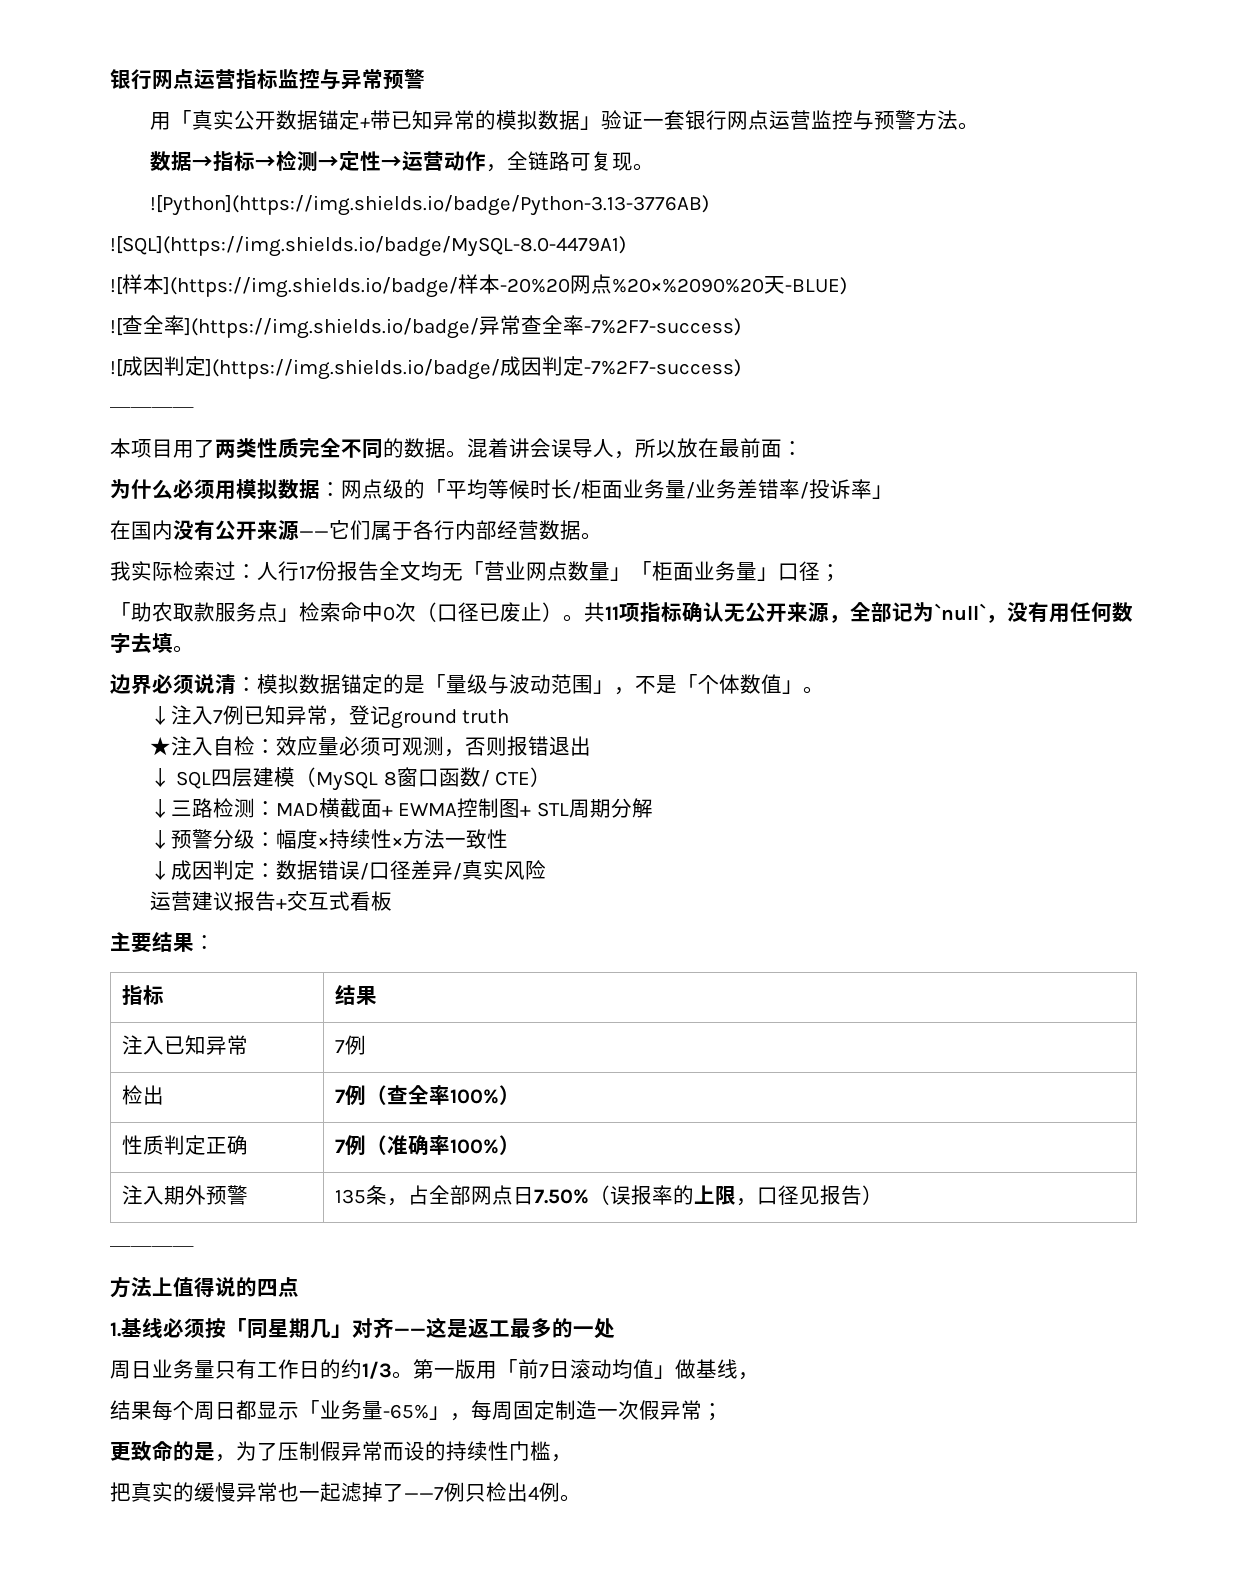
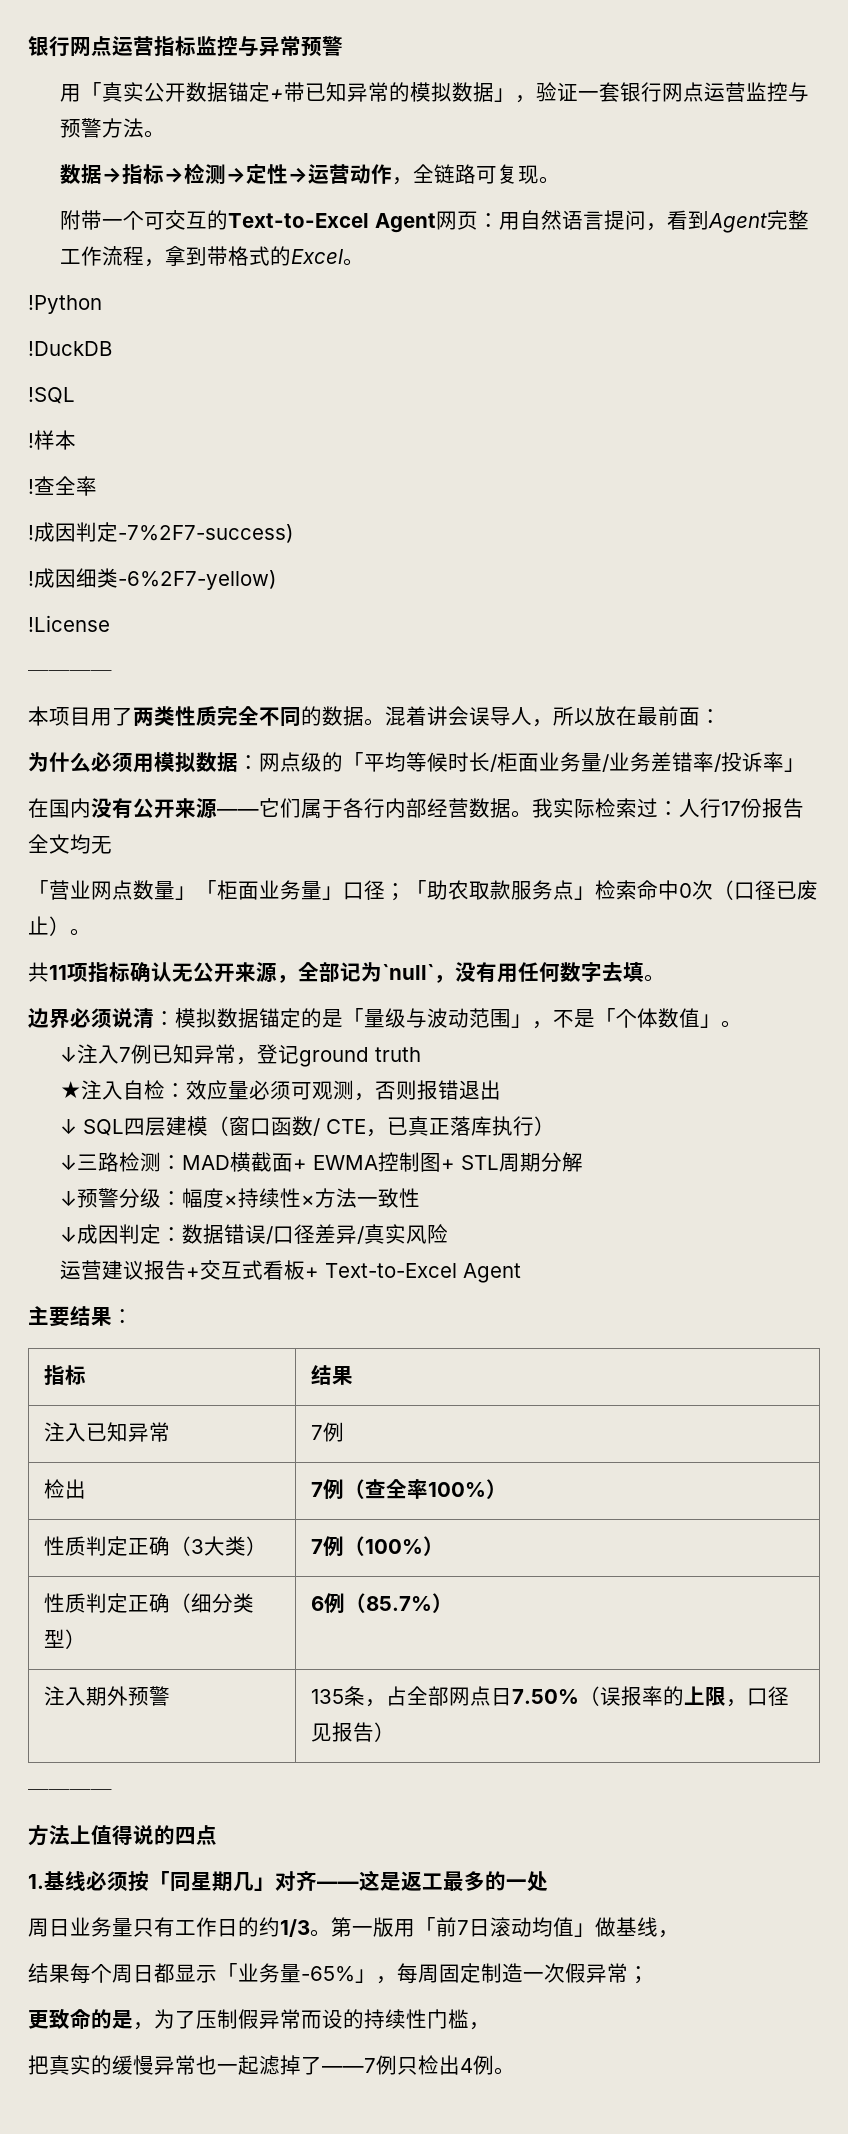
- 用「真实公开数据锚定+带已知异常的模拟数据」验证一套银行网点运营监控与预警方法。
+ 用「真实公开数据锚定+带已知异常的模拟数据」，验证一套银行网点运营监控与预警方法。
- ![Python](https://img.shields.io/badge/Python-3.13-3776AB)
- ![SQL](https://img.shields.io/badge/MySQL-8.0-4479A1)
- ![样本](https://img.shields.io/badge/样本-20%20网点%20×%2090%20天-BLUE)
- ![查全率](https://img.shields.io/badge/异常查全率-7%2F7-success)
- ![成因判定](https://img.shields.io/badge/成因判定-7%2F7-success)
+ 附带一个可交互的Text-to-Excel Agent网页：用自然语言提问，看到Agent完整工作流程，拿到带格式的Excel。
+ !Python
+ !DuckDB
+ !SQL
+ !样本
+ !查全率
+ !成因判定-7%2F7-success)
+ !成因细类-6%2F7-yellow)
+ !License
- 在国内没有公开来源——它们属于各行内部经营数据。
- 我实际检索过：人行17份报告全文均无「营业网点数量」「柜面业务量」口径；
- 「助农取款服务点」检索命中0次（口径已废止）。共11项指标确认无公开来源，全部记为`null`，没有用任何数字去填。
+ 在国内没有公开来源——它们属于各行内部经营数据。我实际检索过：人行17份报告全文均无
+ 「营业网点数量」「柜面业务量」口径；「助农取款服务点」检索命中0次（口径已废止）。
+ 共11项指标确认无公开来源，全部记为`null`，没有用任何数字去填。
- ↓ SQL四层建模（MySQL 8窗口函数/ CTE）
+ ↓ SQL四层建模（窗口函数/ CTE，已真正落库执行）
- 运营建议报告+交互式看板
+ 运营建议报告+交互式看板+ Text-to-Excel Agent
- 性质判定正确 | 7例（准确率100%）
+ 性质判定正确（3大类） | 7例（100%）
+ 性质判定正确（细分类型） | 6例（85.7%）

